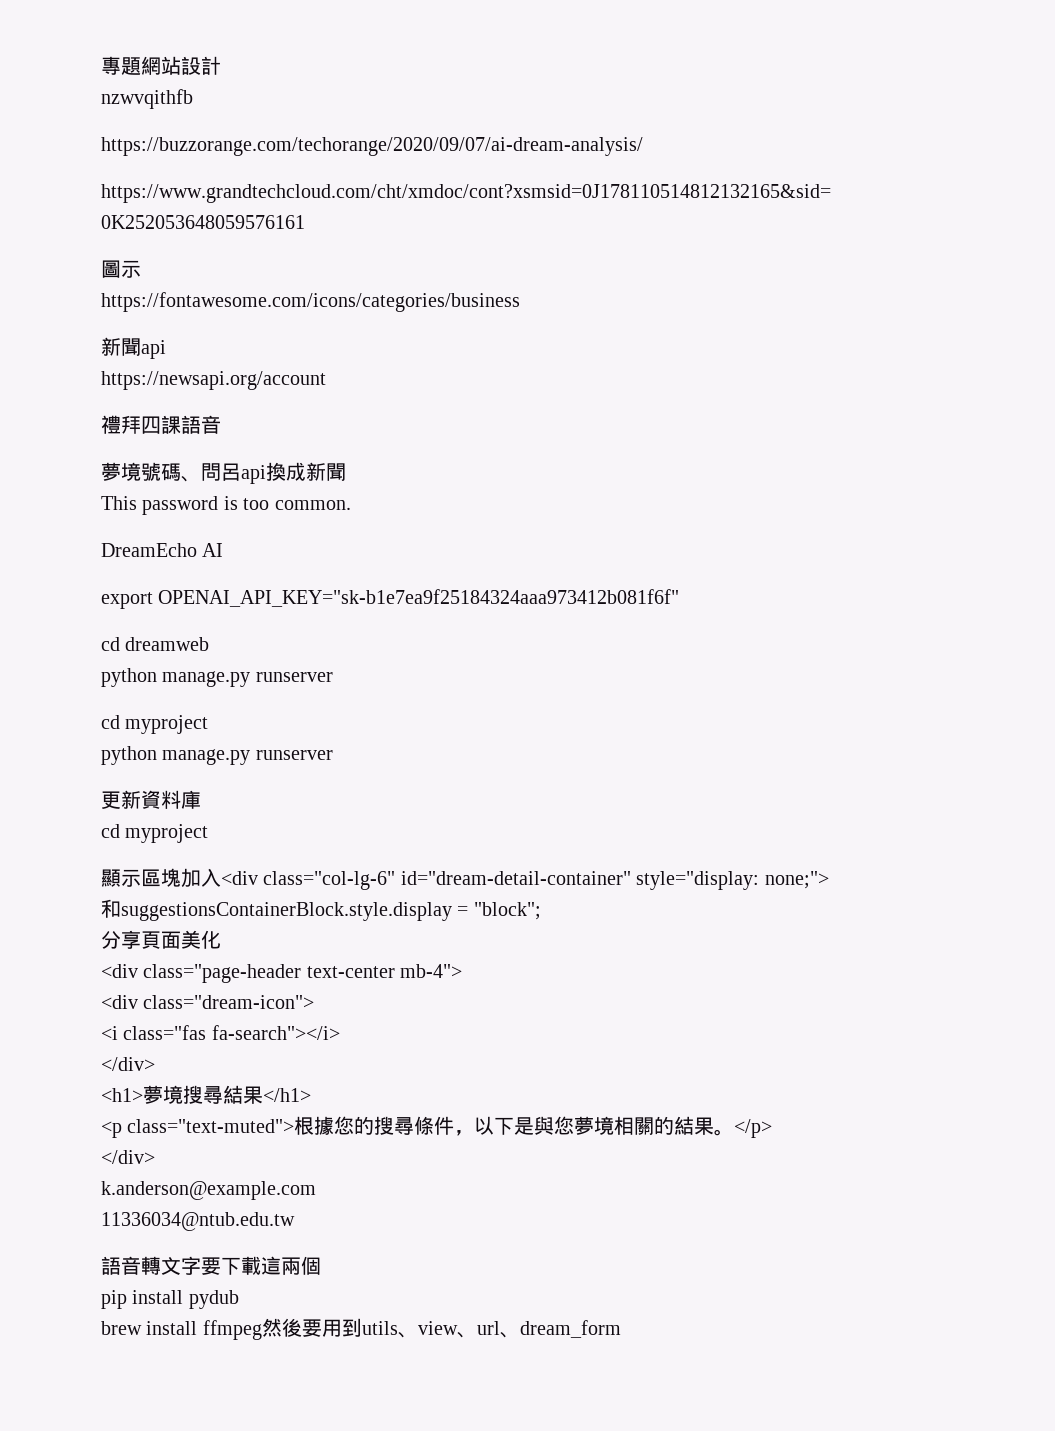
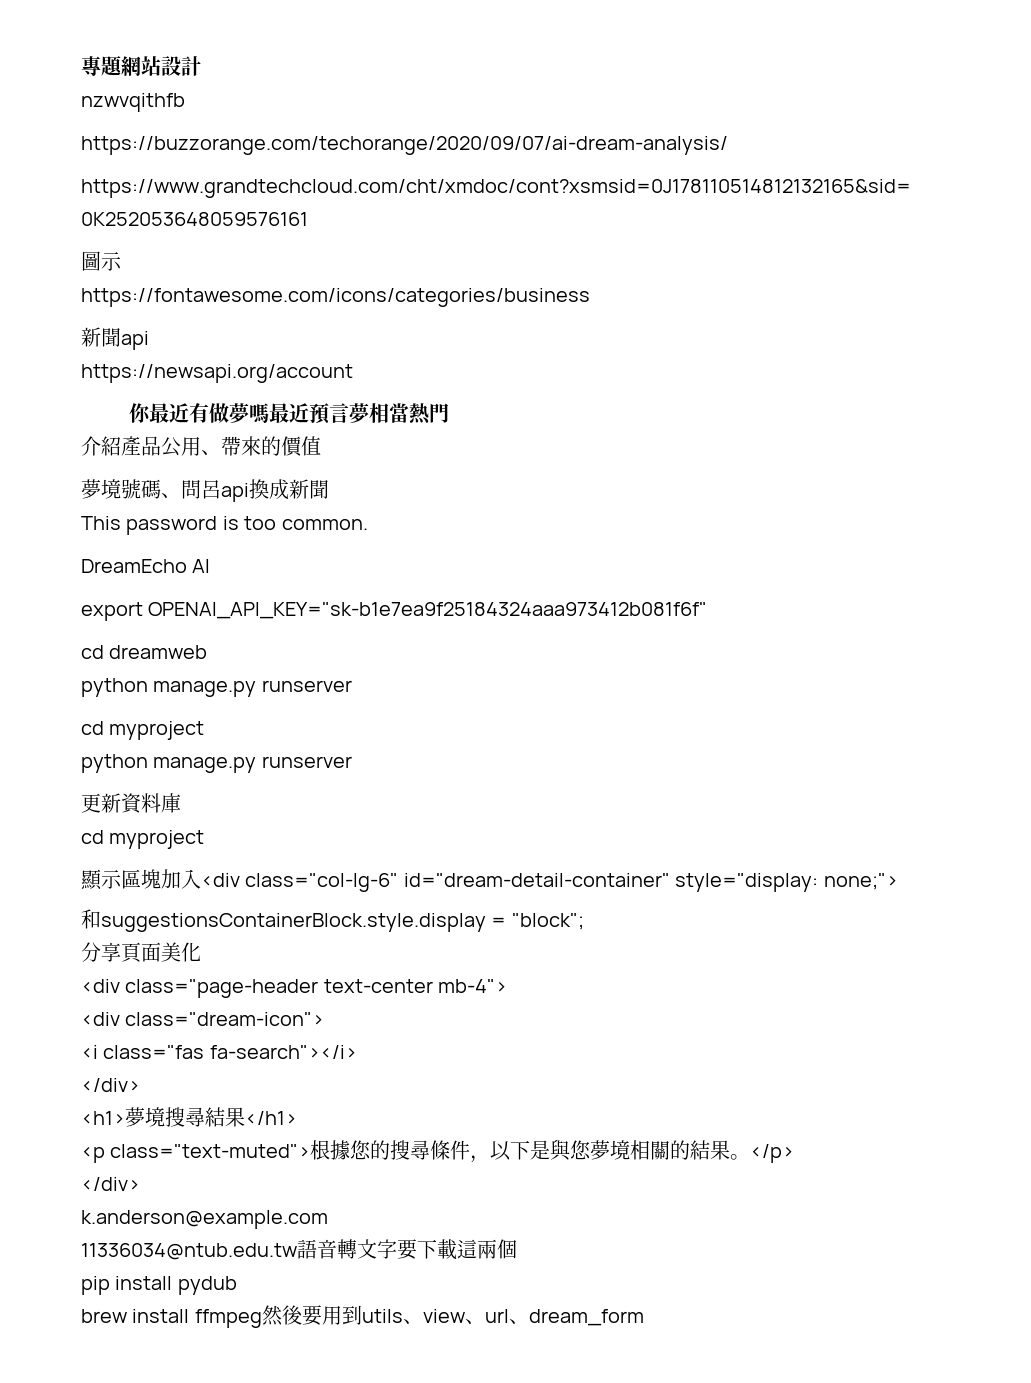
- 禮拜四課語音
+ 你最近有做夢嗎最近預言夢相當熱門
+ 介紹產品公用、帶來的價值
- 11336034@ntub.edu.tw
- 語音轉文字要下載這兩個
+ 11336034@ntub.edu.tw語音轉文字要下載這兩個

